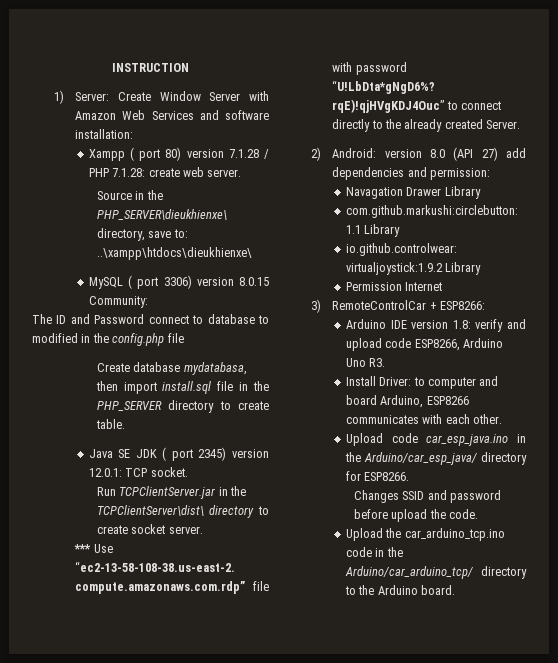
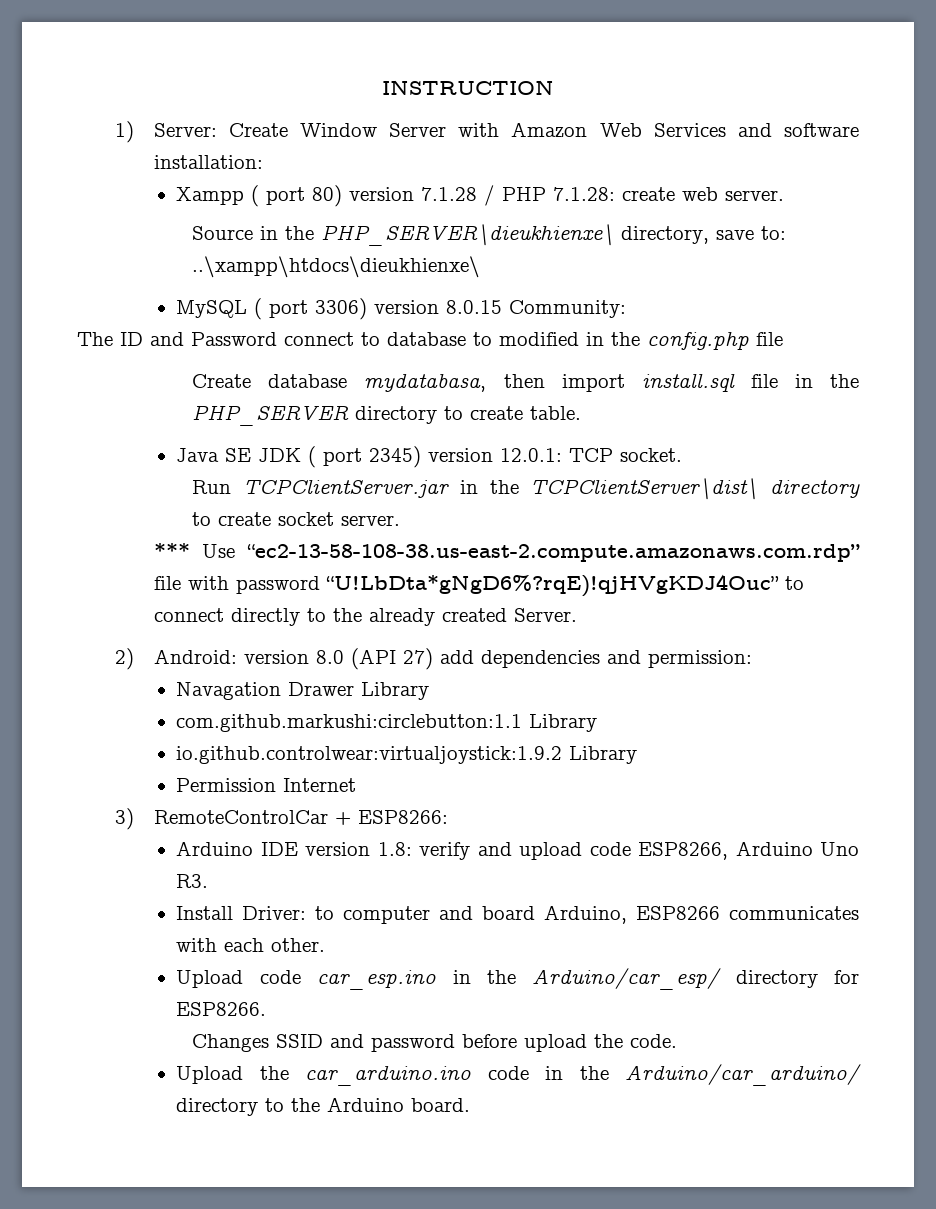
- Upload code car_esp_java.ino in the Arduino/car_esp_java/ directory for ESP8266.
+ Upload code car_esp.ino in the Arduino/car_esp/ directory for ESP8266.
- Upload the car_arduino_tcp.ino code in the Arduino/car_arduino_tcp/ directory to the Arduino board.
+ Upload the car_arduino.ino code in the Arduino/car_arduino/ directory to the Arduino board.

